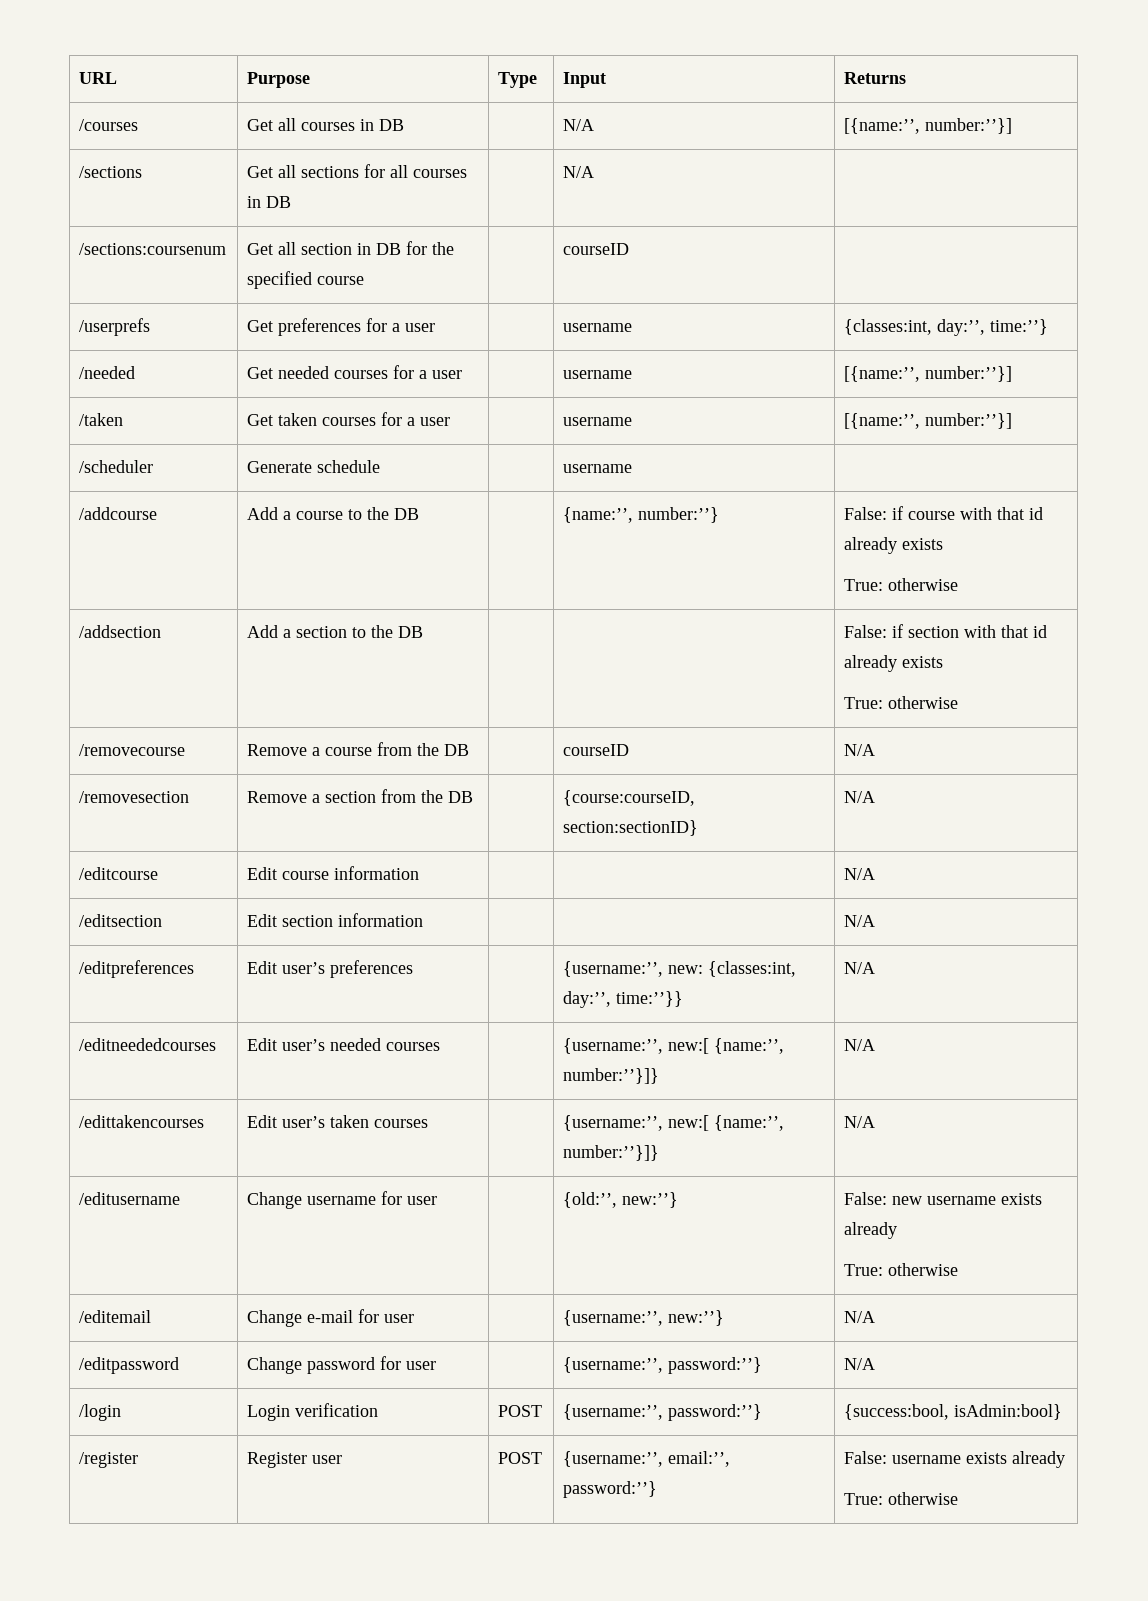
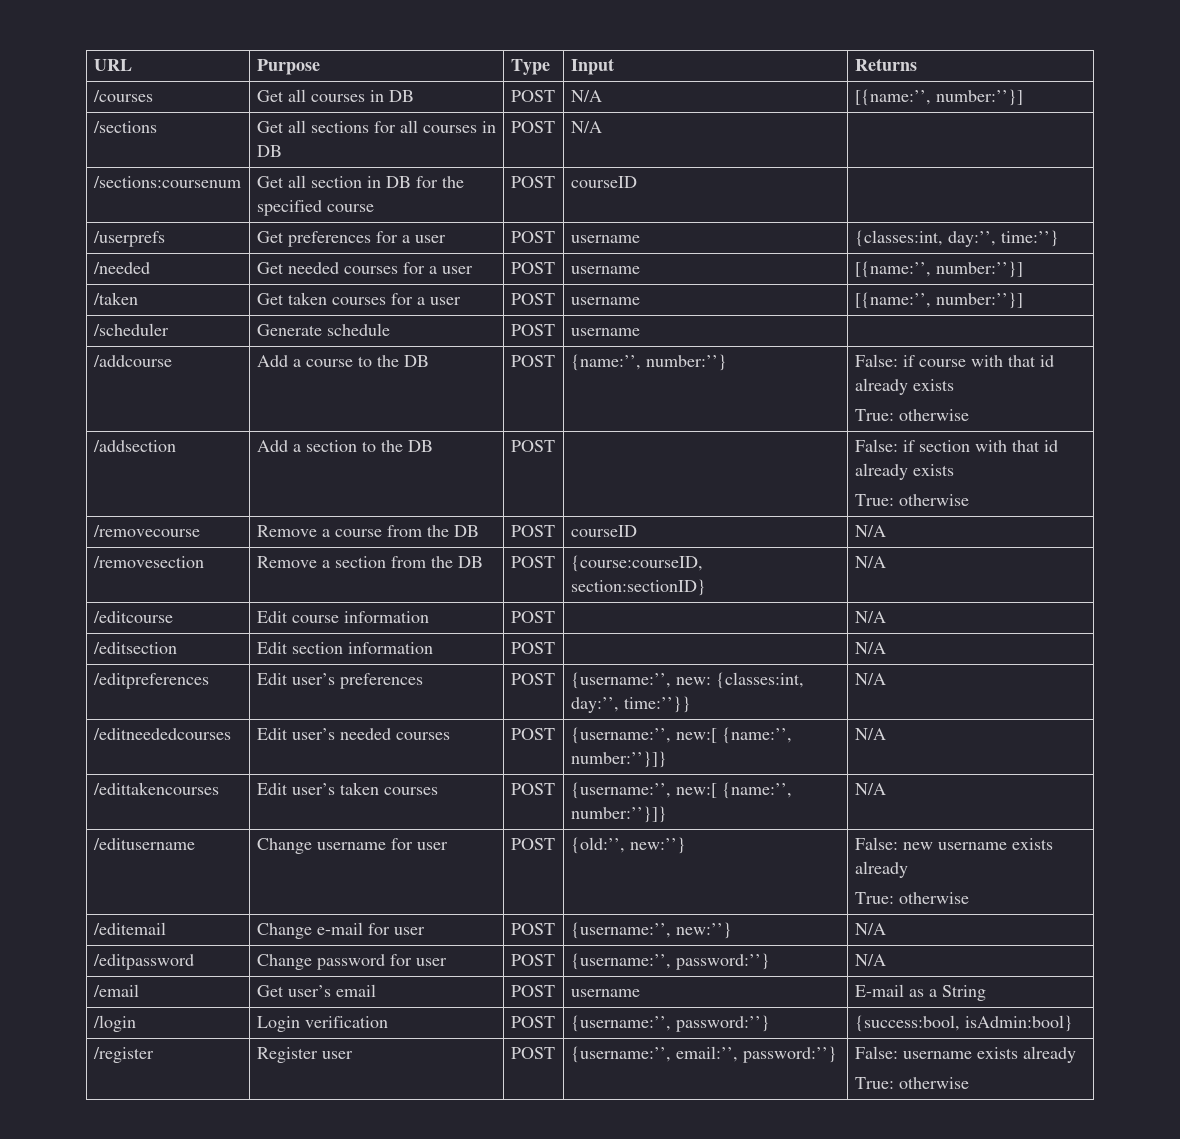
- /courses | Get all courses in DB | | N/A | [{name:’’, number:’’}]
+ /courses | Get all courses in DB | POST | N/A | [{name:’’, number:’’}]
- /sections | Get all sections for all courses in DB | | N/A |
+ /sections | Get all sections for all courses in DB | POST | N/A |
- /sections:coursenum | Get all section in DB for the specified course | | courseID |
+ /sections:coursenum | Get all section in DB for the specified course | POST | courseID |
- /userprefs | Get preferences for a user | | username | {classes:int, day:’’, time:’’}
+ /userprefs | Get preferences for a user | POST | username | {classes:int, day:’’, time:’’}
- /needed | Get needed courses for a user | | username | [{name:’’, number:’’}]
+ /needed | Get needed courses for a user | POST | username | [{name:’’, number:’’}]
- /taken | Get taken courses for a user | | username | [{name:’’, number:’’}]
+ /taken | Get taken courses for a user | POST | username | [{name:’’, number:’’}]
- /scheduler | Generate schedule | | username |
+ /scheduler | Generate schedule | POST | username |
- /addcourse | Add a course to the DB | | {name:’’, number:’’} | False: if course with that id already exists
+ /addcourse | Add a course to the DB | POST | {name:’’, number:’’} | False: if course with that id already exists
- /addsection | Add a section to the DB | | | False: if section with that id already exists
+ /addsection | Add a section to the DB | POST | | False: if section with that id already exists
- /removecourse | Remove a course from the DB | | courseID | N/A
+ /removecourse | Remove a course from the DB | POST | courseID | N/A
- /removesection | Remove a section from the DB | | {course:courseID, section:sectionID} | N/A
+ /removesection | Remove a section from the DB | POST | {course:courseID, section:sectionID} | N/A
- /editcourse | Edit course information | | | N/A
+ /editcourse | Edit course information | POST | | N/A
- /editsection | Edit section information | | | N/A
+ /editsection | Edit section information | POST | | N/A
- /editpreferences | Edit user’s preferences | | {username:’’, new: {classes:int, day:’’, time:’’}} | N/A
+ /editpreferences | Edit user’s preferences | POST | {username:’’, new: {classes:int, day:’’, time:’’}} | N/A
- /editneededcourses | Edit user’s needed courses | | {username:’’, new:[ {name:’’, number:’’}]} | N/A
+ /editneededcourses | Edit user’s needed courses | POST | {username:’’, new:[ {name:’’, number:’’}]} | N/A
- /edittakencourses | Edit user’s taken courses | | {username:’’, new:[ {name:’’, number:’’}]} | N/A
+ /edittakencourses | Edit user’s taken courses | POST | {username:’’, new:[ {name:’’, number:’’}]} | N/A
- /editusername | Change username for user | | {old:’’, new:’’} | False: new username exists already
+ /editusername | Change username for user | POST | {old:’’, new:’’} | False: new username exists already
- /editemail | Change e-mail for user | | {username:’’, new:’’} | N/A
+ /editemail | Change e-mail for user | POST | {username:’’, new:’’} | N/A
- /editpassword | Change password for user | | {username:’’, password:’’} | N/A
+ /editpassword | Change password for user | POST | {username:’’, password:’’} | N/A
+ /email | Get user’s email | POST | username | E-mail as a String

